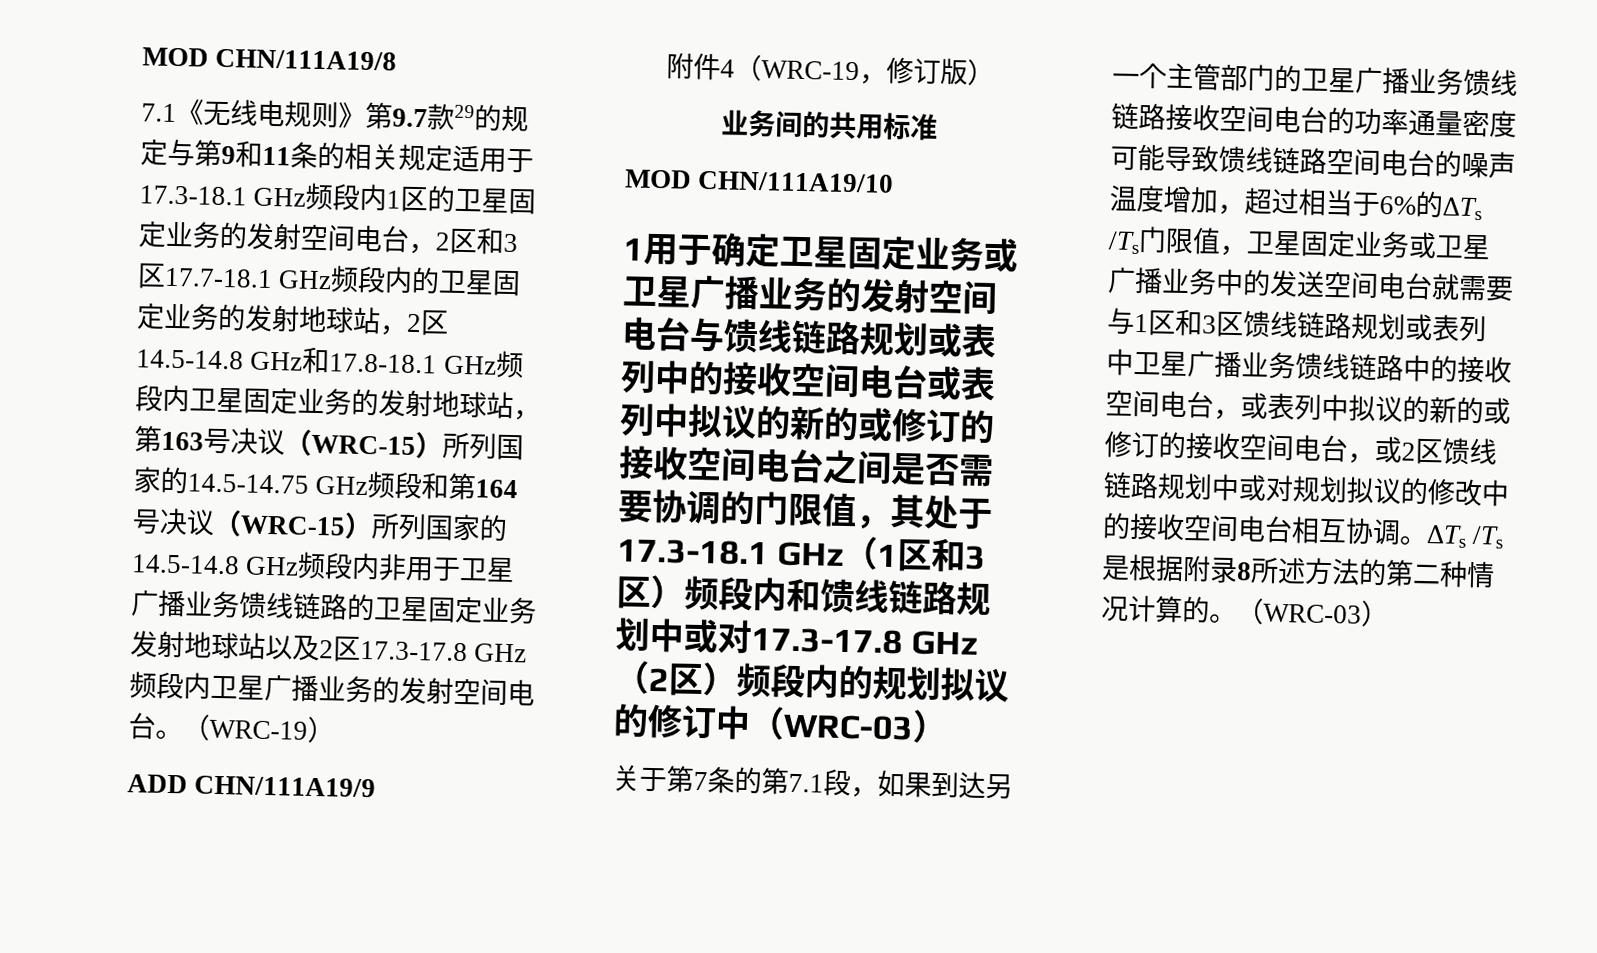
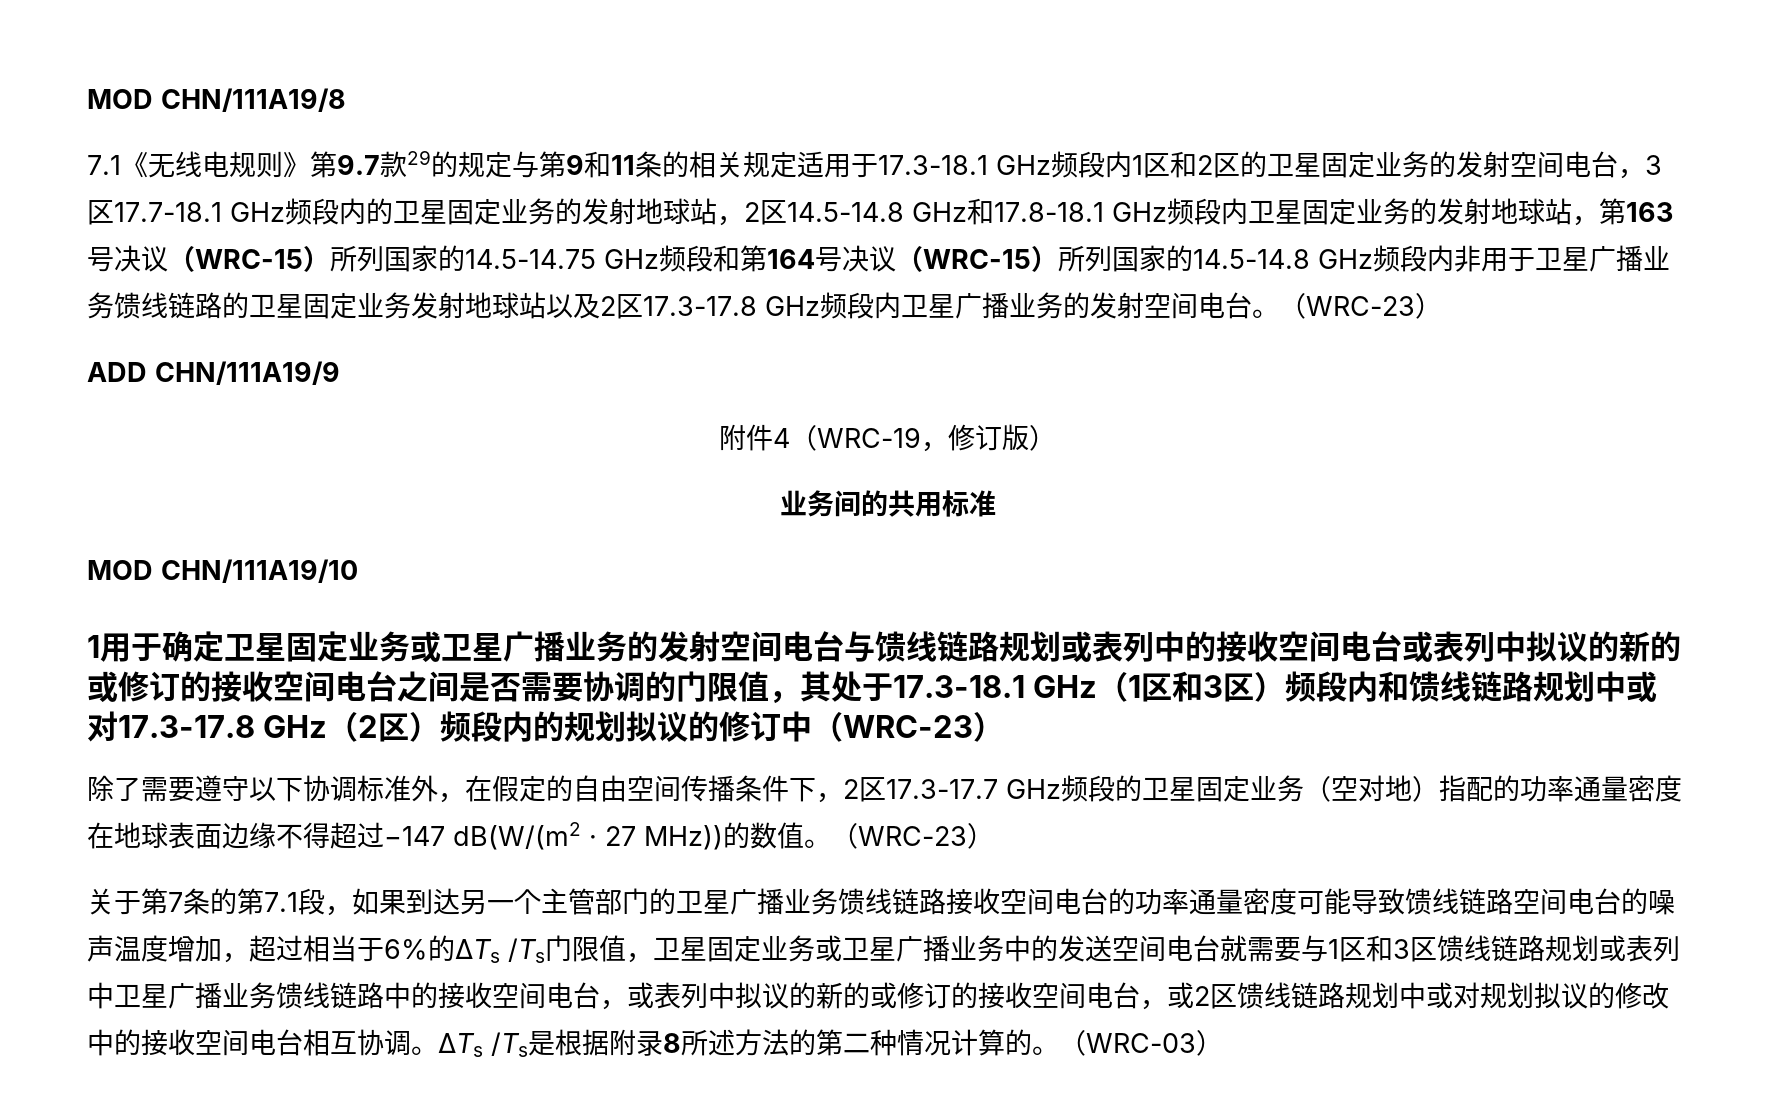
- 7.1《无线电规则》第9.7款29的规定与第9和11条的相关规定适用于17.3-18.1 GHz频段内1区的卫星固定业务的发射空间电台，2区和3区17.7-18.1 GHz频段内的卫星固定业务的发射地球站，2区14.5-14.8 GHz和17.8-18.1 GHz频段内卫星固定业务的发射地球站，第163号决议（WRC-15）所列国家的14.5-14.75 GHz频段和第164号决议（WRC-15）所列国家的14.5-14.8 GHz频段内非用于卫星广播业务馈线链路的卫星固定业务发射地球站以及2区17.3-17.8 GHz频段内卫星广播业务的发射空间电台。（WRC-19）
+ 7.1《无线电规则》第9.7款29的规定与第9和11条的相关规定适用于17.3-18.1 GHz频段内1区和2区的卫星固定业务的发射空间电台，3区17.7-18.1 GHz频段内的卫星固定业务的发射地球站，2区14.5-14.8 GHz和17.8-18.1 GHz频段内卫星固定业务的发射地球站，第163号决议（WRC-15）所列国家的14.5-14.75 GHz频段和第164号决议（WRC-15）所列国家的14.5-14.8 GHz频段内非用于卫星广播业务馈线链路的卫星固定业务发射地球站以及2区17.3-17.8 GHz频段内卫星广播业务的发射空间电台。（WRC-23）
- 1用于确定卫星固定业务或卫星广播业务的发射空间电台与馈线链路规划或表列中的接收空间电台或表列中拟议的新的或修订的接收空间电台之间是否需要协调的门限值，其处于17.3-18.1 GHz（1区和3区）频段内和馈线链路规划中或对17.3-17.8 GHz（2区）频段内的规划拟议的修订中（WRC-03）
+ 1用于确定卫星固定业务或卫星广播业务的发射空间电台与馈线链路规划或表列中的接收空间电台或表列中拟议的新的或修订的接收空间电台之间是否需要协调的门限值，其处于17.3-18.1 GHz（1区和3区）频段内和馈线链路规划中或对17.3-17.8 GHz（2区）频段内的规划拟议的修订中（WRC-23）
+ 除了需要遵守以下协调标准外，在假定的自由空间传播条件下，2区17.3-17.7 GHz频段的卫星固定业务（空对地）指配的功率通量密度在地球表面边缘不得超过−147 dB(W/(m2 · 27 MHz))的数值。（WRC-23）

